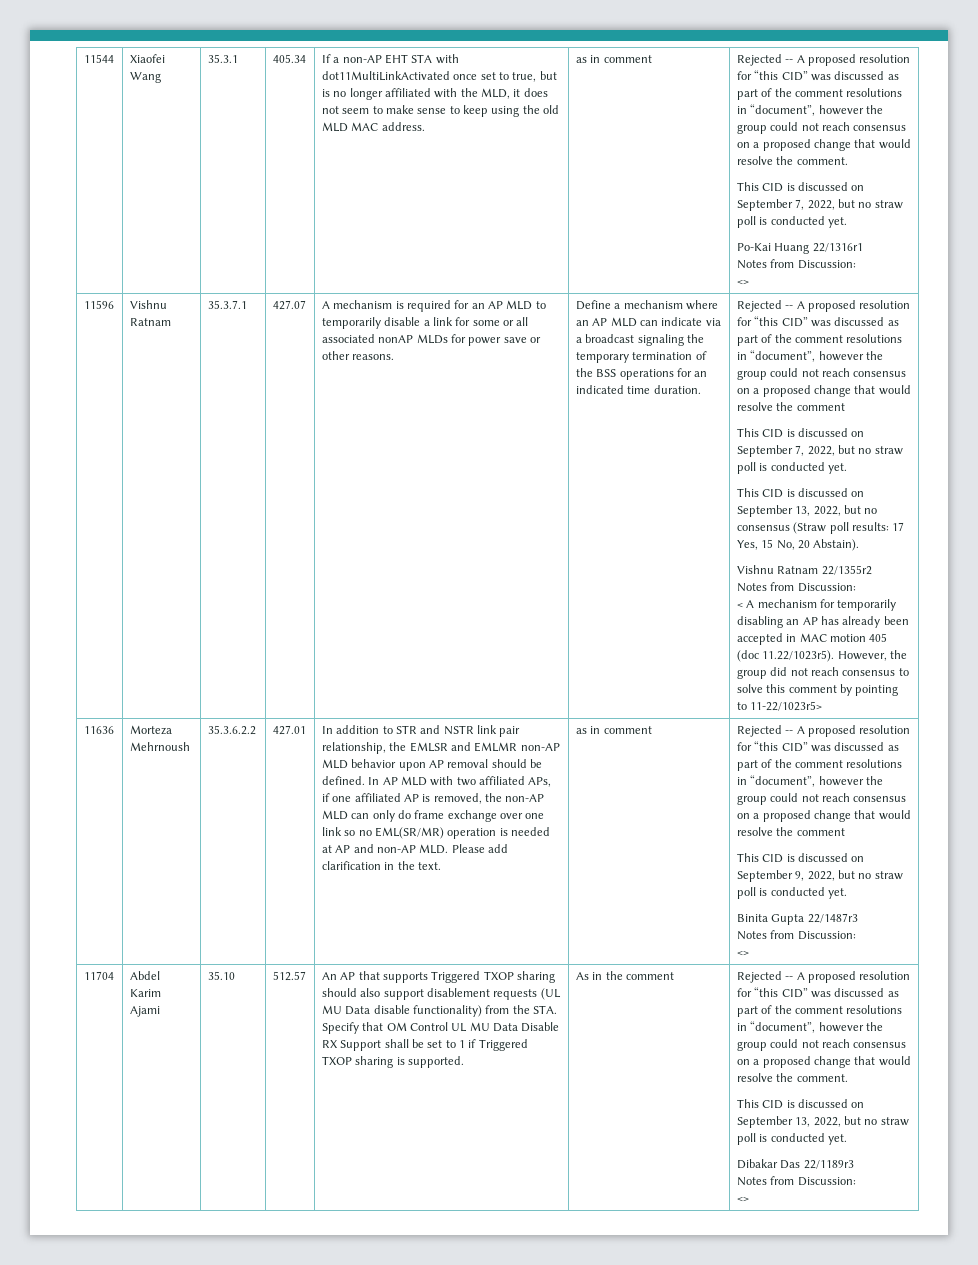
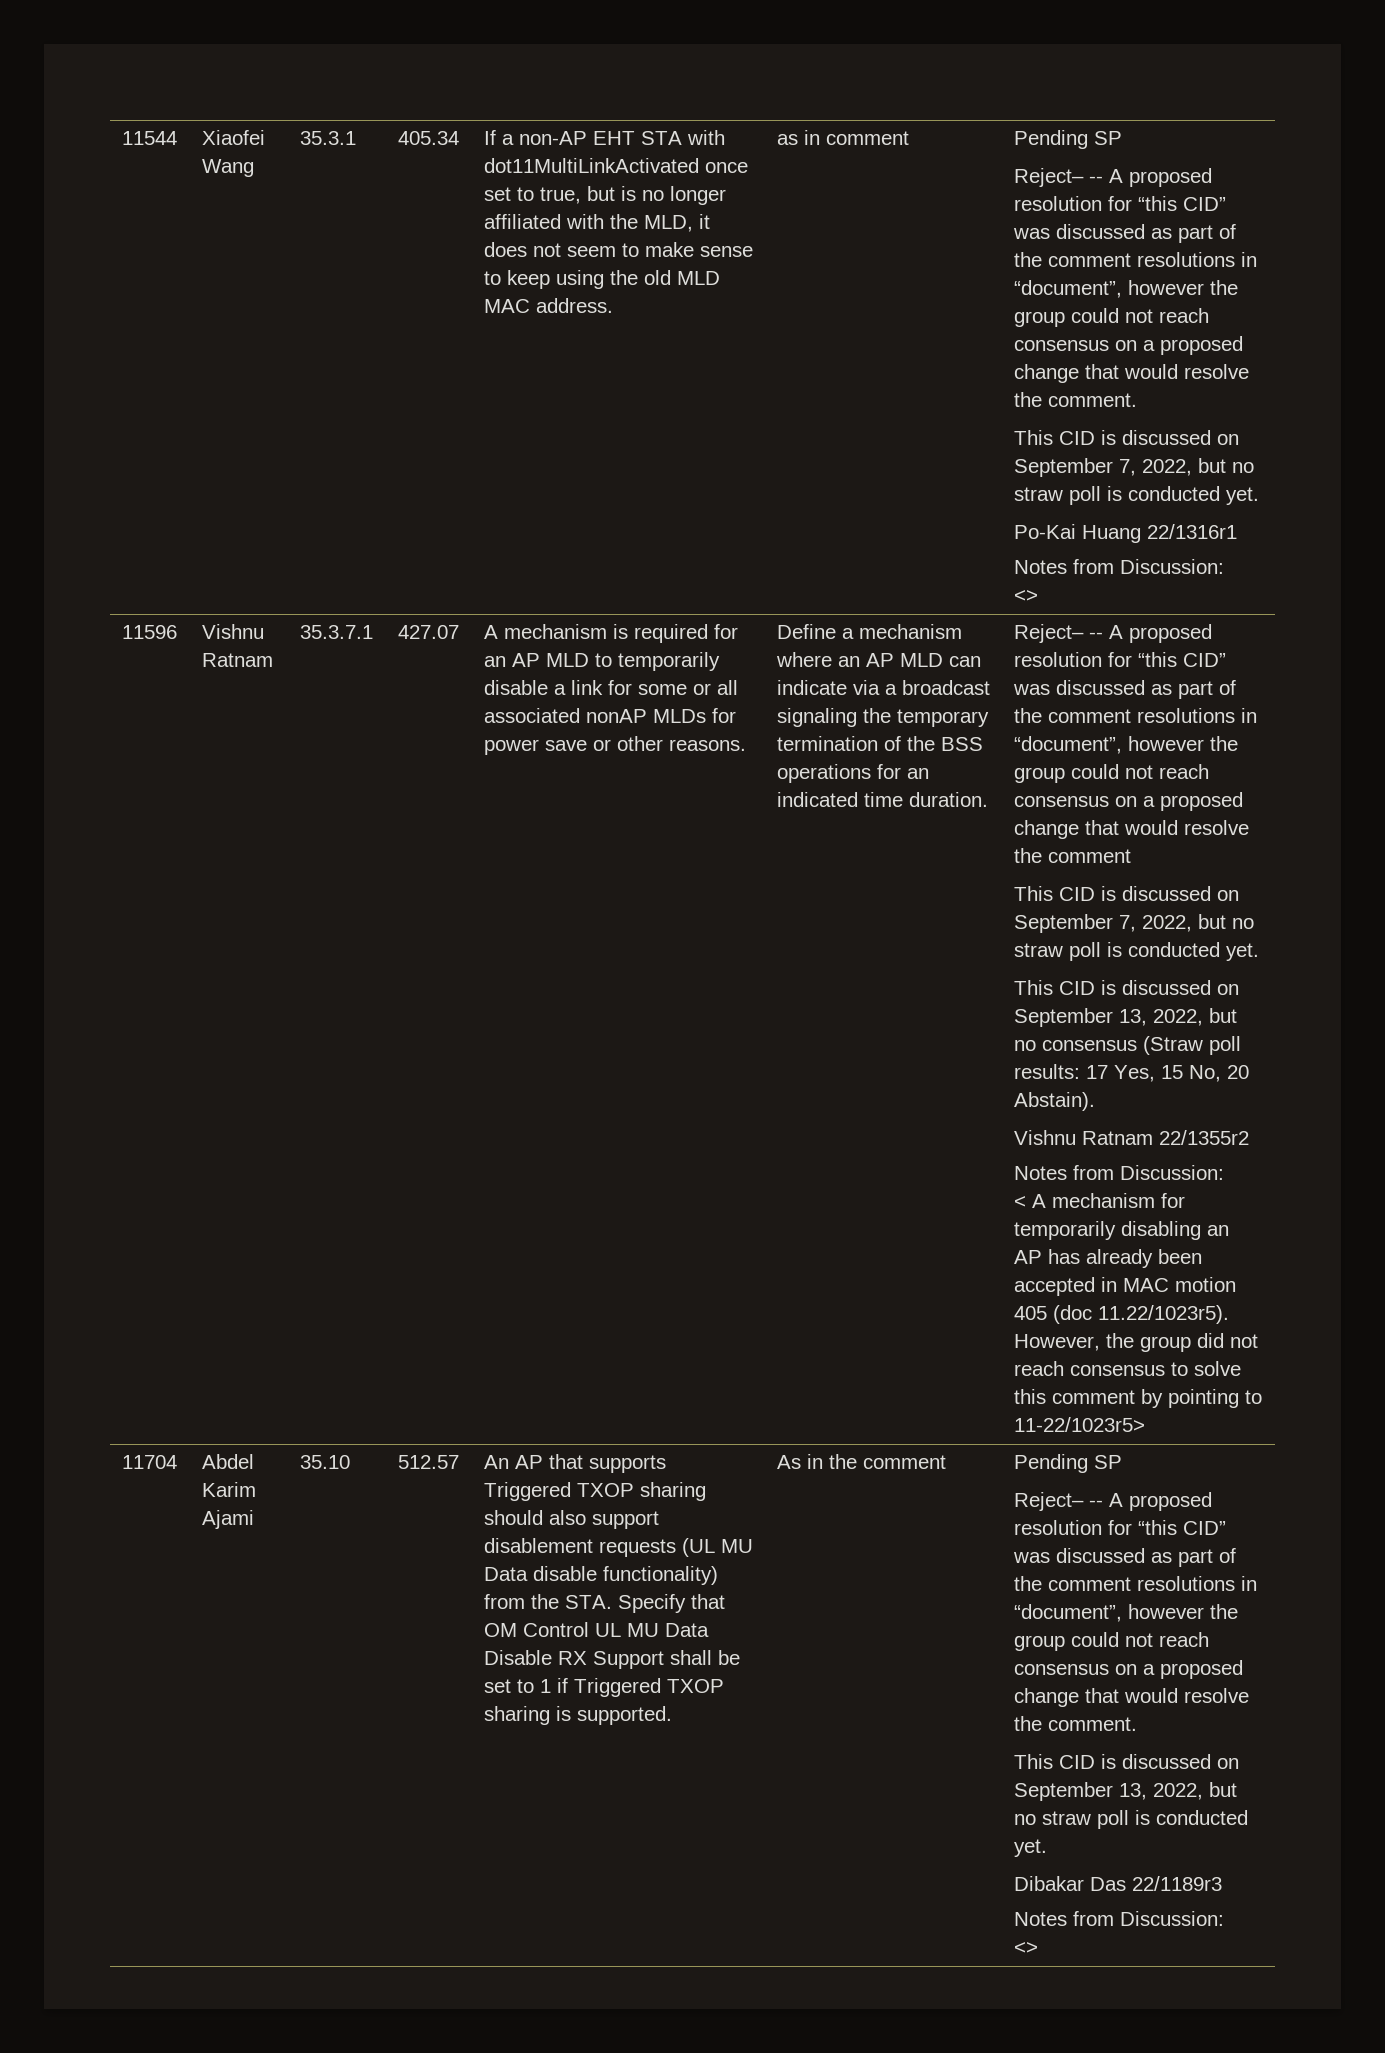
- as in comment | Rejected -- A proposed resolution for “this CID” was discussed as part of the comment resolutions in “document”, however the group could not reach consensus on a proposed change that would resolve the comment.
+ as in comment | Pending SP
+ Reject– -- A proposed resolution for “this CID” was discussed as part of the comment resolutions in “document”, however the group could not reach consensus on a proposed change that would resolve the comment.
- Define a mechanism where an AP MLD can indicate via a broadcast signaling the temporary termination of the BSS operations for an indicated time duration. | Rejected -- A proposed resolution for “this CID” was discussed as part of the comment resolutions in “document”, however the group could not reach consensus on a proposed change that would resolve the comment
+ Define a mechanism where an AP MLD can indicate via a broadcast signaling the temporary termination of the BSS operations for an indicated time duration. | Reject– -- A proposed resolution for “this CID” was discussed as part of the comment resolutions in “document”, however the group could not reach consensus on a proposed change that would resolve the comment
- 11636 | Morteza Mehrnoush | 35.3.6.2.2 | 427.01 | In addition to STR and NSTR link pair relationship, the EMLSR and EMLMR non-AP MLD behavior upon AP removal should be defined. In AP MLD with two affiliated APs, if one affiliated AP is removed, the non-AP MLD can only do frame exchange over one link so no EML(SR/MR) operation is needed at AP and non-AP MLD. Please add clarification in the text. | as in comment | Rejected -- A proposed resolution for “this CID” was discussed as part of the comment resolutions in “document”, however the group could not reach consensus on a proposed change that would resolve the comment
- This CID is discussed on September 9, 2022, but no straw poll is conducted yet.
- Binita Gupta 22/1487r3
- Notes from Discussion:
- <>
- As in the comment | Rejected -- A proposed resolution for “this CID” was discussed as part of the comment resolutions in “document”, however the group could not reach consensus on a proposed change that would resolve the comment.
+ As in the comment | Pending SP
+ Reject– -- A proposed resolution for “this CID” was discussed as part of the comment resolutions in “document”, however the group could not reach consensus on a proposed change that would resolve the comment.

